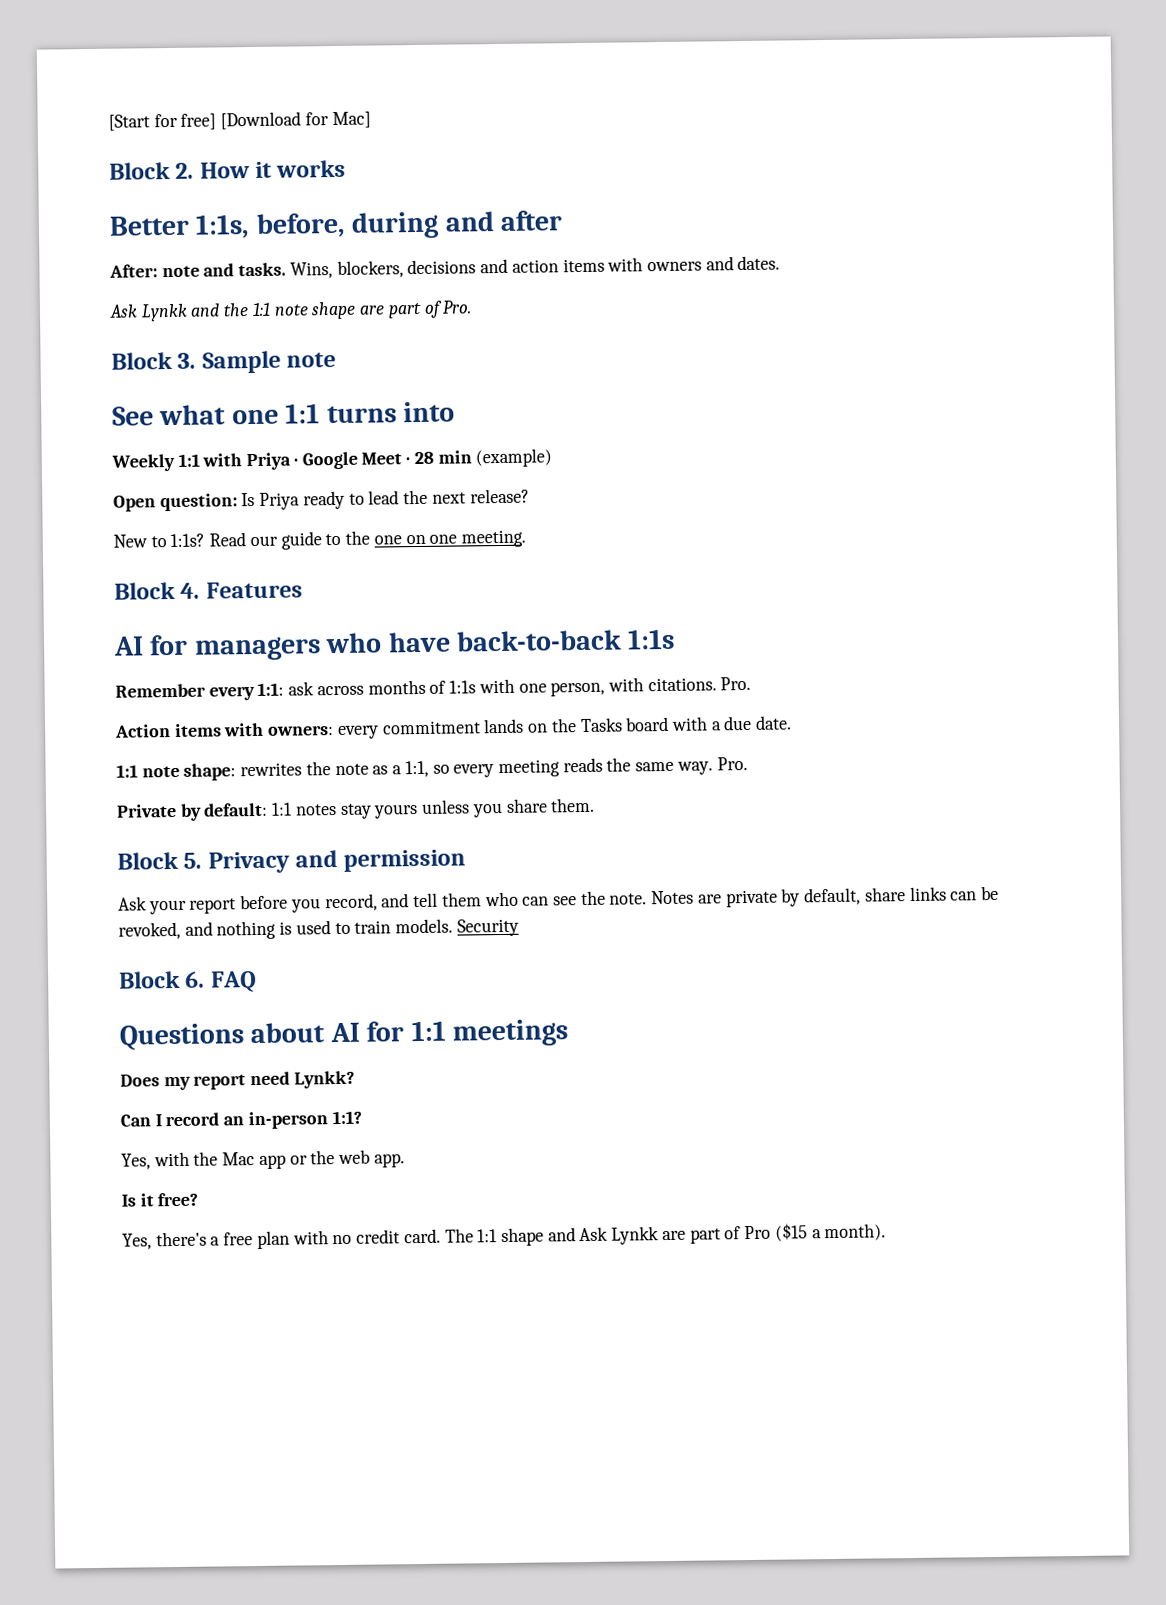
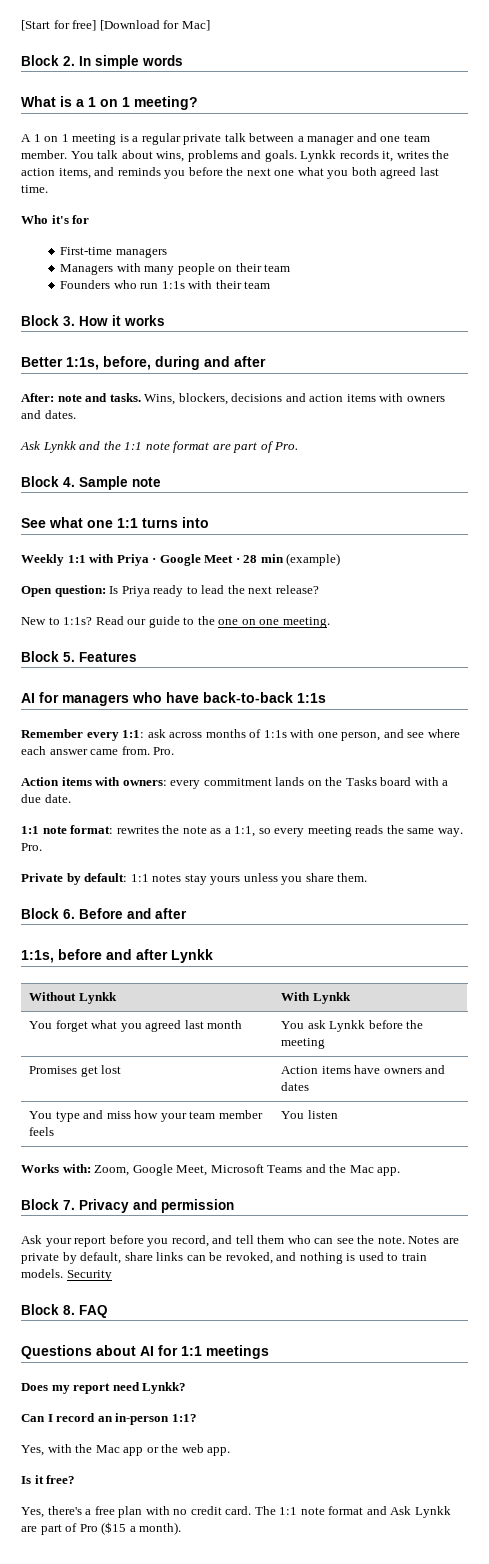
- Block 2. How it works
+ Block 2. In simple words
+ What is a 1 on 1 meeting?
+ A 1 on 1 meeting is a regular private talk between a manager and one team member. You talk about wins, problems and goals. Lynkk records it, writes the action items, and reminds you before the next one what you both agreed last time.
+ Who it's for
+ First-time managers
+ Managers with many people on their team
+ Founders who run 1:1s with their team
+ Block 3. How it works
- Ask Lynkk and the 1:1 note shape are part of Pro.
+ Ask Lynkk and the 1:1 note format are part of Pro.
- Block 3. Sample note
+ Block 4. Sample note
- Block 4. Features
+ Block 5. Features
- Remember every 1:1: ask across months of 1:1s with one person, with citations.
+ Remember every 1:1: ask across months of 1:1s with one person, and see where each answer came from.
- 1:1 note shape: rewrites the note as a 1:1, so every meeting reads the same way.
+ 1:1 note format: rewrites the note as a 1:1, so every meeting reads the same way.
- Block 5. Privacy and permission
+ Block 6. Before and after
+ 1:1s, before and after Lynkk
+ Without Lynkk | With Lynkk
+ You forget what you agreed last month | You ask Lynkk before the meeting
+ Promises get lost | Action items have owners and dates
+ You type and miss how your team member feels | You listen
+ Works with: Zoom, Google Meet, Microsoft Teams and the Mac app.
+ Block 7. Privacy and permission
- Block 6. FAQ
+ Block 8. FAQ
- The 1:1 shape and Ask Lynkk are part of Pro ($15 a month).
+ The 1:1 note format and Ask Lynkk are part of Pro ($15 a month).

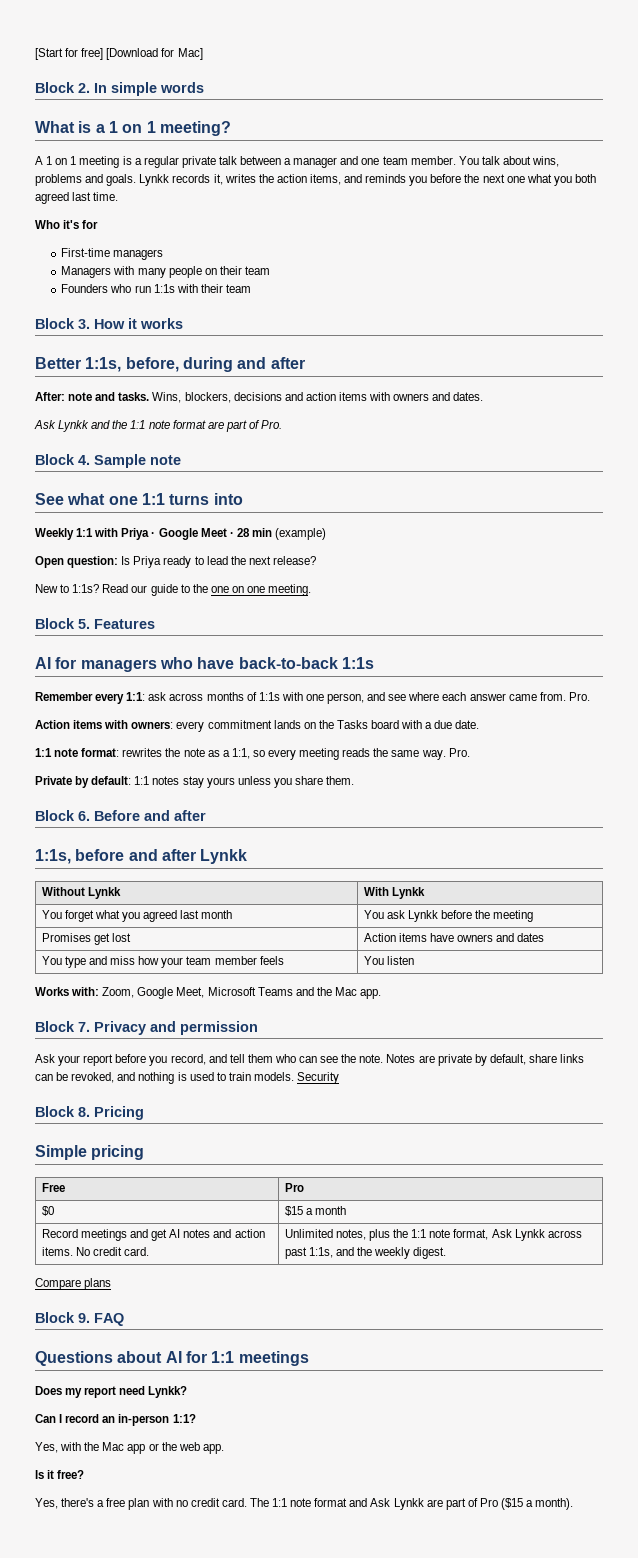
- Block 8. FAQ
+ Block 8. Pricing
+ Simple pricing
+ Free | Pro
+ $0 | $15 a month
+ Record meetings and get AI notes and action items. No credit card. | Unlimited notes, plus the 1:1 note format, Ask Lynkk across past 1:1s, and the weekly digest.
+ Compare plans
+ Block 9. FAQ

